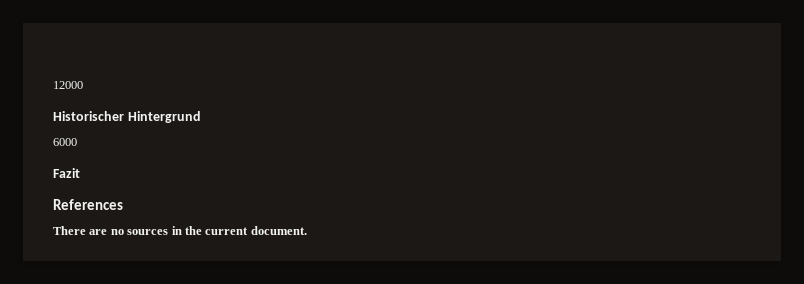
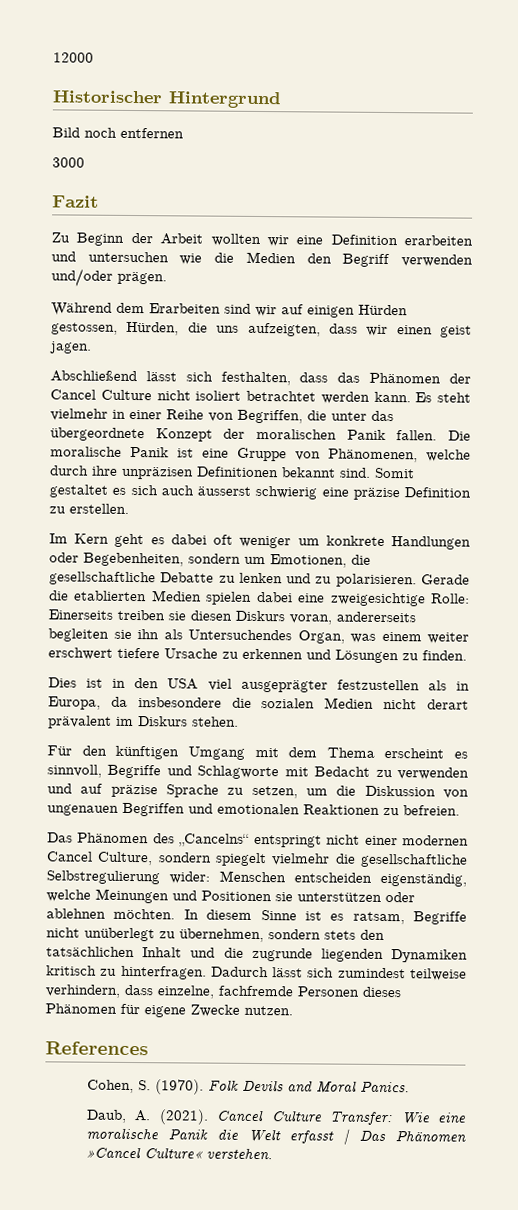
- 6000
+ Bild noch entfernen
+ 3000
  Fazit
+ Zu Beginn der Arbeit wollten wir eine Definition erarbeiten und untersuchen wie die Medien den Begriff verwenden und/oder prägen.
+ Während dem Erarbeiten sind wir auf einigen Hürden gestossen, Hürden, die uns aufzeigten, dass wir einen geist jagen.
+ Abschließend lässt sich festhalten, dass das Phänomen der Cancel Culture nicht isoliert betrachtet werden kann. Es steht vielmehr in einer Reihe von Begriffen, die unter das übergeordnete Konzept der moralischen Panik fallen. Die moralische Panik ist eine Gruppe von Phänomenen, welche durch ihre unpräzisen Definitionen bekannt sind. Somit gestaltet es sich auch äusserst schwierig eine präzise Definition zu erstellen.
+ Im Kern geht es dabei oft weniger um konkrete Handlungen oder Begebenheiten, sondern um Emotionen, die gesellschaftliche Debatte zu lenken und zu polarisieren. Gerade die etablierten Medien spielen dabei eine zweigesichtige Rolle: Einerseits treiben sie diesen Diskurs voran, andererseits begleiten sie ihn als Untersuchendes Organ, was einem weiter erschwert tiefere Ursache zu erkennen und Lösungen zu finden.
+ Dies ist in den USA viel ausgeprägter festzustellen als in Europa, da insbesondere die sozialen Medien nicht derart prävalent im Diskurs stehen.
+ Für den künftigen Umgang mit dem Thema erscheint es sinnvoll, Begriffe und Schlagworte mit Bedacht zu verwenden und auf präzise Sprache zu setzen, um die Diskussion von ungenauen Begriffen und emotionalen Reaktionen zu befreien.
+ Das Phänomen des „Cancelns“ entspringt nicht einer modernen Cancel Culture, sondern spiegelt vielmehr die gesellschaftliche Selbstregulierung wider: Menschen entscheiden eigenständig, welche Meinungen und Positionen sie unterstützen oder ablehnen möchten. In diesem Sinne ist es ratsam, Begriffe nicht unüberlegt zu übernehmen, sondern stets den tatsächlichen Inhalt und die zugrunde liegenden Dynamiken kritisch zu hinterfragen. Dadurch lässt sich zumindest teilweise verhindern, dass einzelne, fachfremde Personen dieses Phänomen für eigene Zwecke nutzen.
  References
- There are no sources in the current document.
+ Cohen, S. (1970). Folk Devils and Moral Panics.
+ Daub, A. (2021). Cancel Culture Transfer: Wie eine moralische Panik die Welt erfasst | Das Phänomen »Cancel Culture« verstehen.

